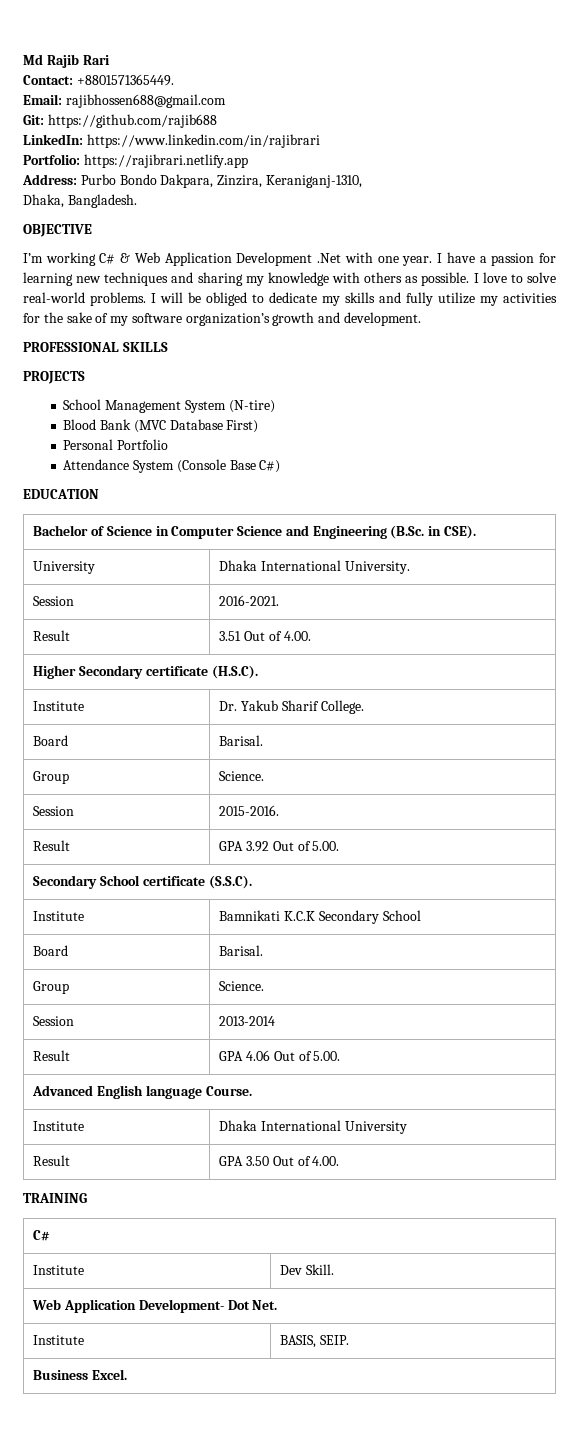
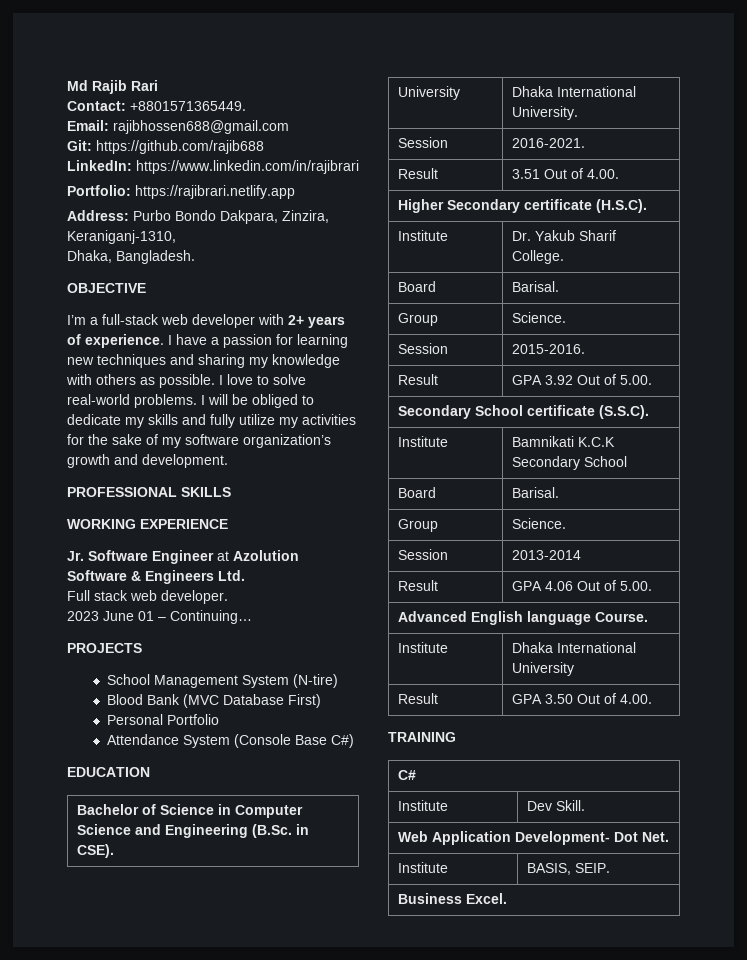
- I’m working C# & Web Application Development .Net with one year.
+ I’m a full-stack web developer with 2+ years of experience.
+ WORKING EXPERIENCE
+ Jr. Software Engineer at Azolution Software & Engineers Ltd.
+ Full stack web developer.
+ 2023 June 01 – Continuing…

